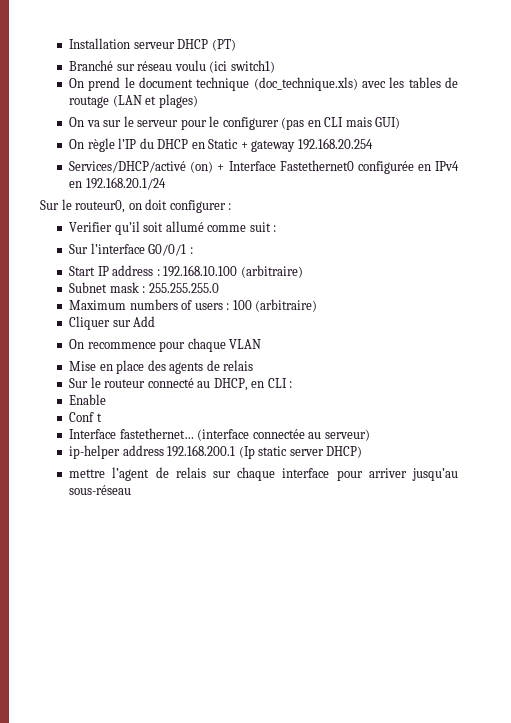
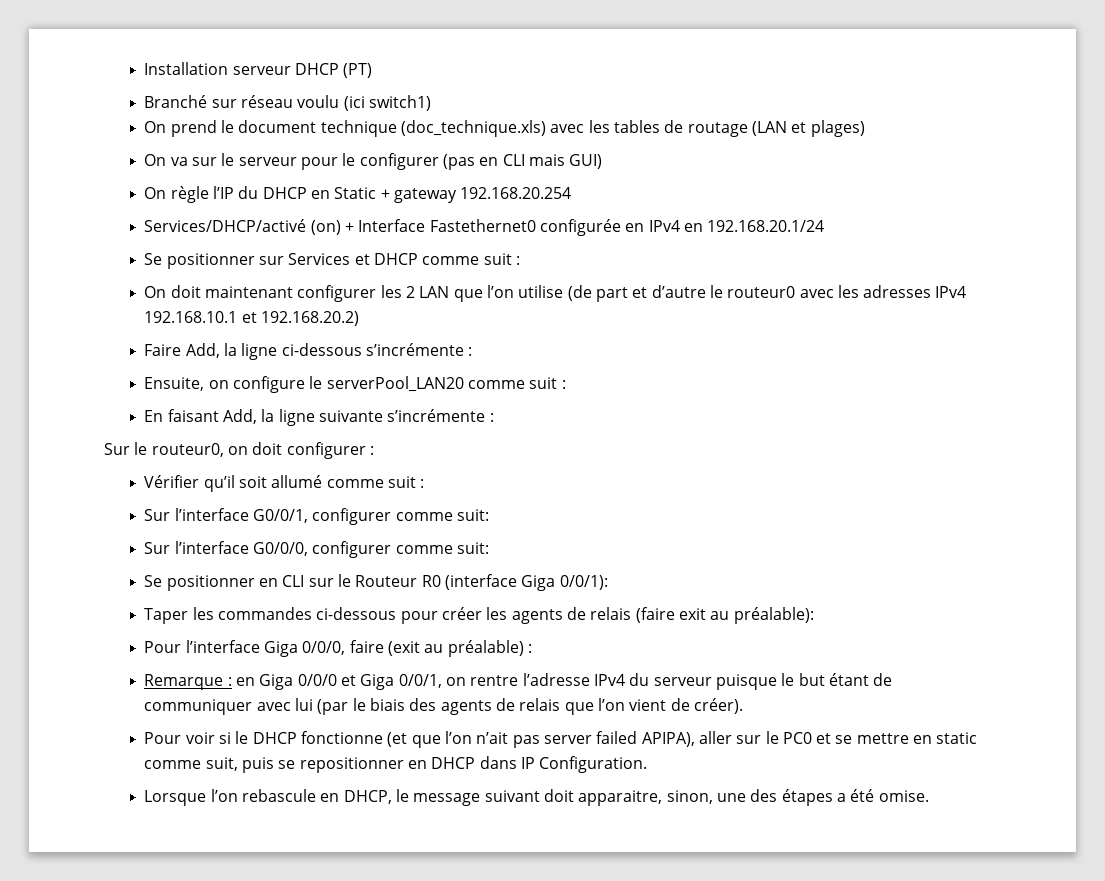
+ Se positionner sur Services et DHCP comme suit :
+ On doit maintenant configurer les 2 LAN que l’on utilise (de part et d’autre le routeur0 avec les adresses IPv4 192.168.10.1 et 192.168.20.2)
+ Faire Add, la ligne ci-dessous s’incrémente :
+ Ensuite, on configure le serverPool_LAN20 comme suit :
+ En faisant Add, la ligne suivante s’incrémente :
- Verifier qu’il soit allumé comme suit :
+ Vérifier qu’il soit allumé comme suit :
- Sur l’interface G0/0/1 :
- Start IP address : 192.168.10.100 (arbitraire)
- Subnet mask : 255.255.255.0
- Maximum numbers of users : 100 (arbitraire)
- Cliquer sur Add
- On recommence pour chaque VLAN
- Mise en place des agents de relais
- Sur le routeur connecté au DHCP, en CLI :
- Enable
- Conf t
- Interface fastethernet… (interface connectée au serveur)
- ip-helper address 192.168.200.1 (Ip static server DHCP)
- mettre l’agent de relais sur chaque interface pour arriver jusqu’au sous-réseau
+ Sur l’interface G0/0/1, configurer comme suit:
+ Sur l’interface G0/0/0, configurer comme suit:
+ Se positionner en CLI sur le Routeur R0 (interface Giga 0/0/1):
+ Taper les commandes ci-dessous pour créer les agents de relais (faire exit au préalable):
+ Pour l’interface Giga 0/0/0, faire (exit au préalable) :
+ Remarque : en Giga 0/0/0 et Giga 0/0/1, on rentre l’adresse IPv4 du serveur puisque le but étant de communiquer avec lui (par le biais des agents de relais que l’on vient de créer).
+ Pour voir si le DHCP fonctionne (et que l’on n’ait pas server failed APIPA), aller sur le PC0 et se mettre en static comme suit, puis se repositionner en DHCP dans IP Configuration.
+ Lorsque l’on rebascule en DHCP, le message suivant doit apparaitre, sinon, une des étapes a été omise.

